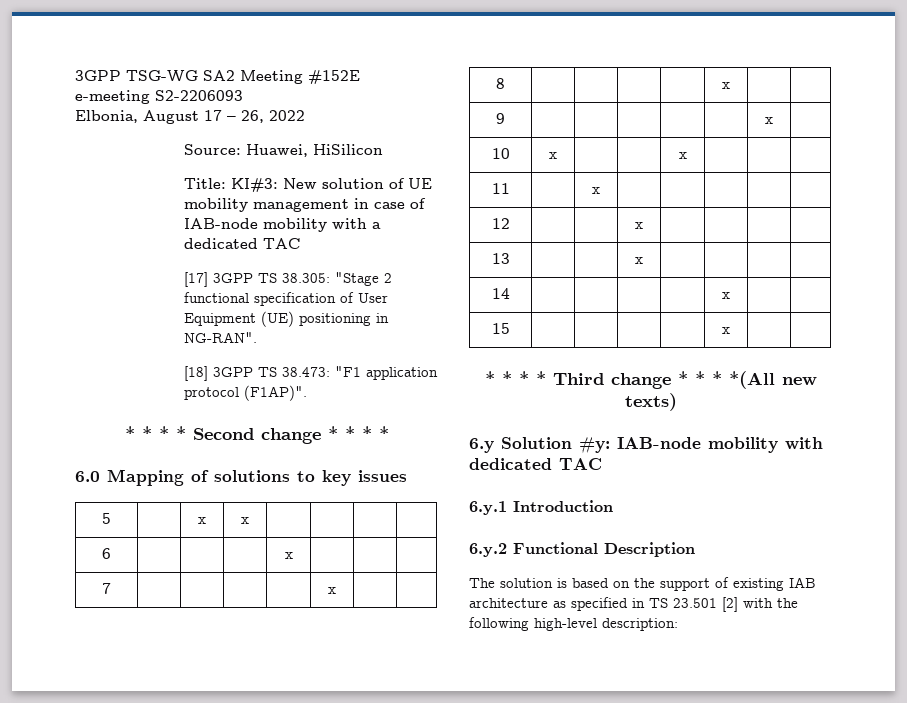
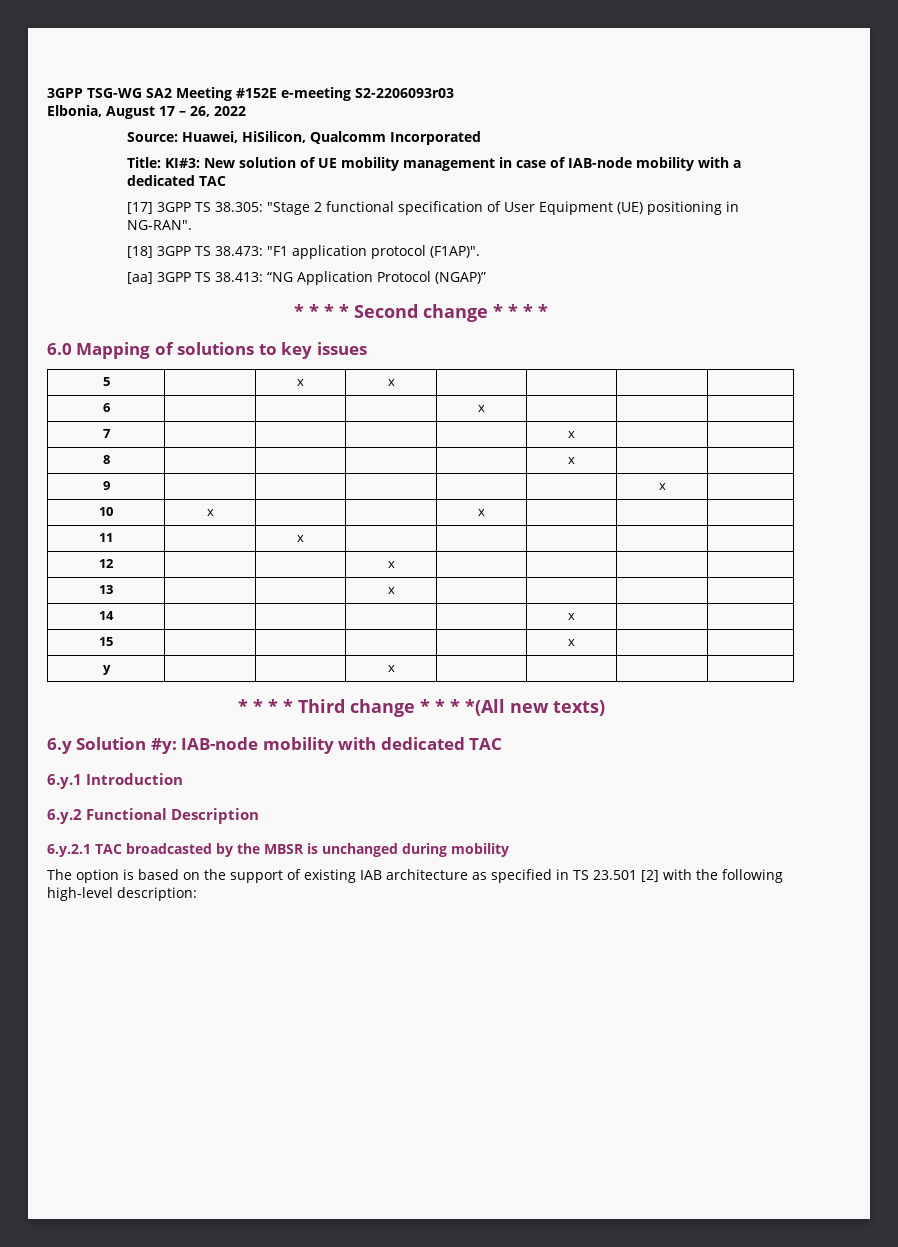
- 3GPP TSG-WG SA2 Meeting #152E e-meeting S2-2206093
+ 3GPP TSG-WG SA2 Meeting #152E e-meeting S2-2206093r03
- Source: Huawei, HiSilicon
+ Source: Huawei, HiSilicon, Qualcomm Incorporated
+ [aa] 3GPP TS 38.413: “NG Application Protocol (NGAP)”
+ y | | | x | | | |
+ 6.y.2.1 TAC broadcasted by the MBSR is unchanged during mobility
- The solution is based on the support of existing IAB architecture as specified in TS 23.501 [2] with the following high-level description:
+ The option is based on the support of existing IAB architecture as specified in TS 23.501 [2] with the following high-level description:

